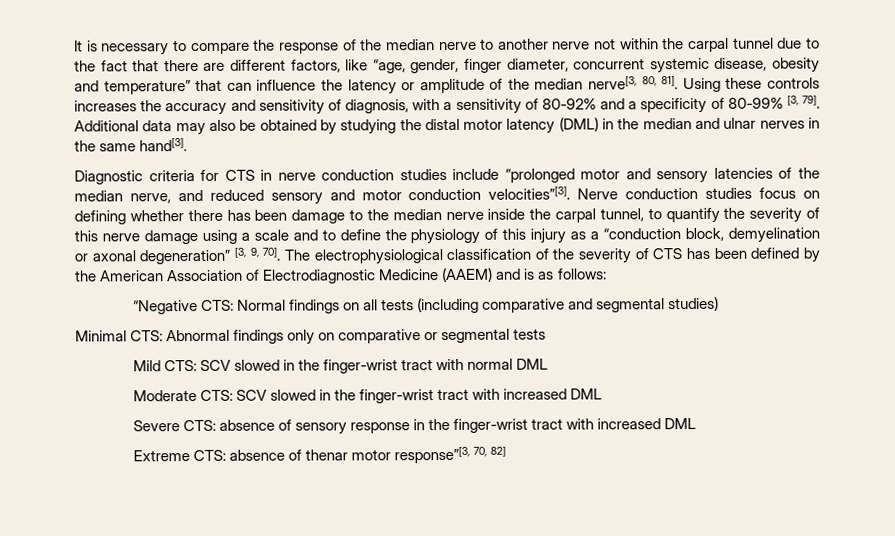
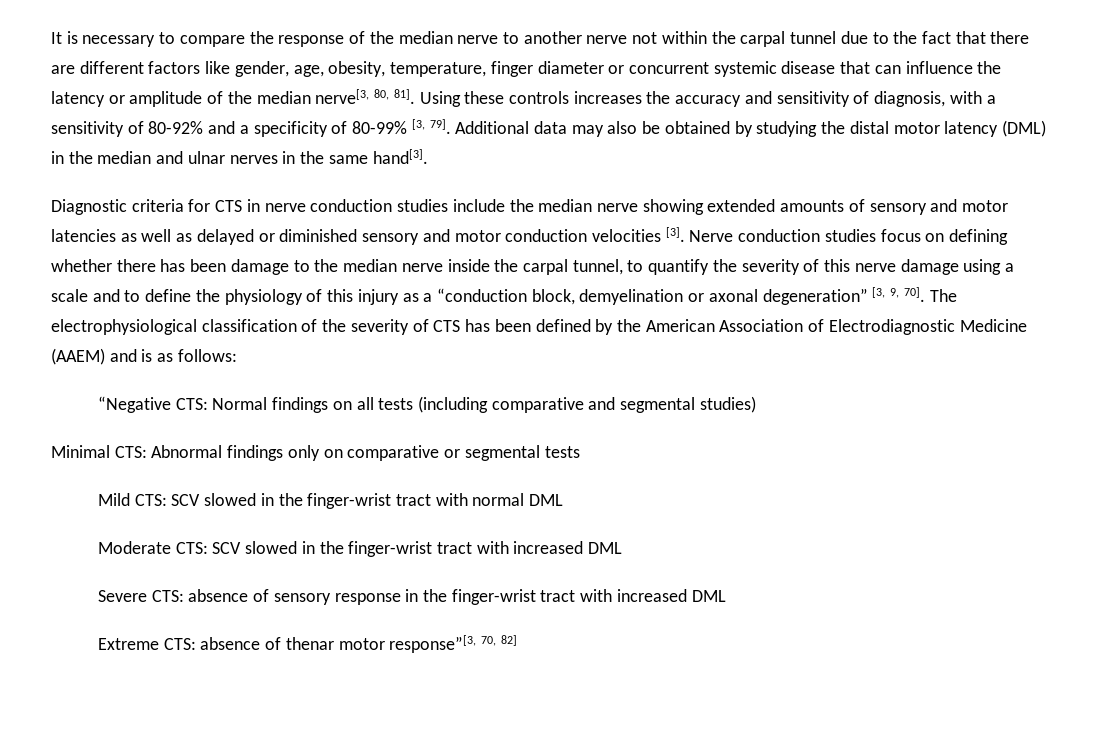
- It is necessary to compare the response of the median nerve to another nerve not within the carpal tunnel due to the fact that there are different factors, like “age, gender, finger diameter, concurrent systemic disease, obesity and temperature” that can influence the latency or amplitude of the median nerve[3, 80, 81].
+ It is necessary to compare the response of the median nerve to another nerve not within the carpal tunnel due to the fact that there are different factors like gender, age, obesity, temperature, finger diameter or concurrent systemic disease that can influence the latency or amplitude of the median nerve[3, 80, 81].
- Diagnostic criteria for CTS in nerve conduction studies include “prolonged motor and sensory latencies of the median nerve, and reduced sensory and motor conduction velocities”[3].
+ Diagnostic criteria for CTS in nerve conduction studies include the median nerve showing extended amounts of sensory and motor latencies as well as delayed or diminished sensory and motor conduction velocities [3].

